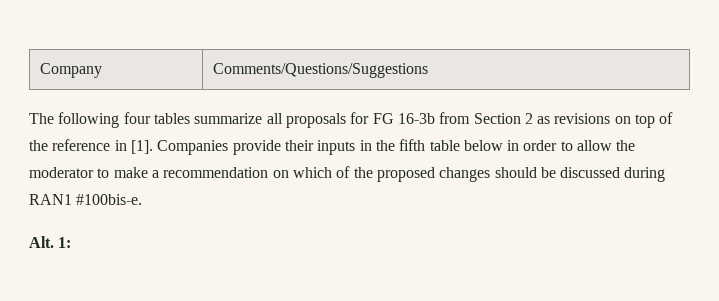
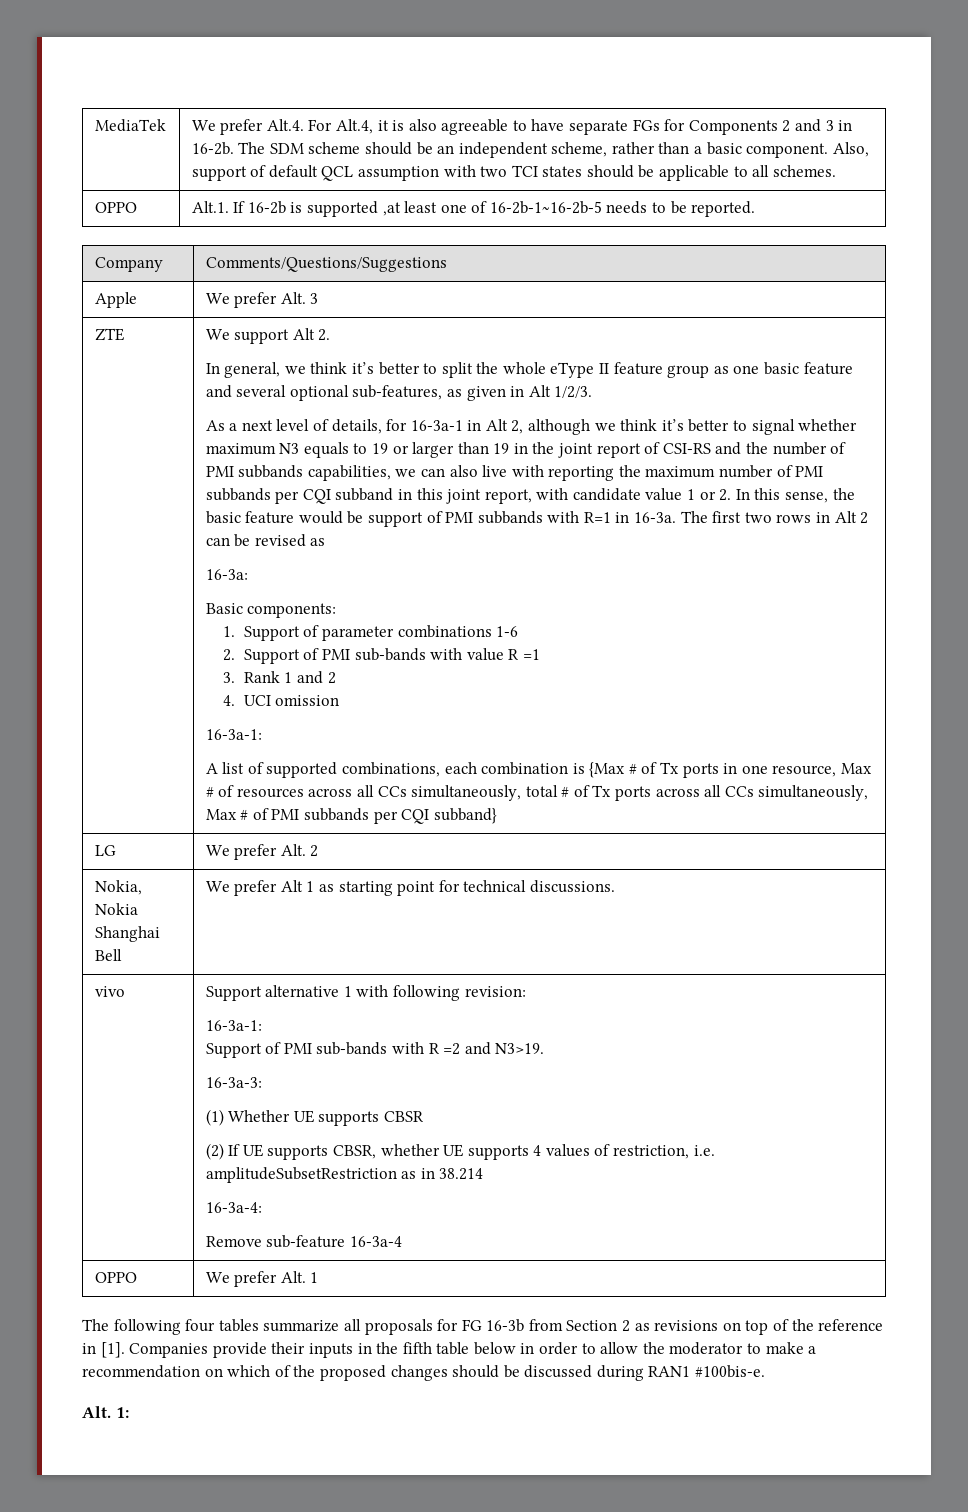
+ MediaTek | We prefer Alt.4. For Alt.4, it is also agreeable to have separate FGs for Components 2 and 3 in 16-2b. The SDM scheme should be an independent scheme, rather than a basic component. Also, support of default QCL assumption with two TCI states should be applicable to all schemes.
+ OPPO | Alt.1. If 16-2b is supported ,at least one of 16-2b-1~16-2b-5 needs to be reported.
  Company | Comments/Questions/Suggestions
+ Apple | We prefer Alt. 3
+ ZTE | We support Alt 2.
+ In general, we think it’s better to split the whole eType II feature group as one basic feature and several optional sub-features, as given in Alt 1/2/3.
+ As a next level of details, for 16-3a-1 in Alt 2, although we think it’s better to signal whether maximum N3 equals to 19 or larger than 19 in the joint report of CSI-RS and the number of PMI subbands capabilities, we can also live with reporting the maximum number of PMI subbands per CQI subband in this joint report, with candidate value 1 or 2. In this sense, the basic feature would be support of PMI subbands with R=1 in 16-3a. The first two rows in Alt 2 can be revised as
+ 16-3a:
+ Basic components:
+ 1. Support of parameter combinations 1-6
+ 2. Support of PMI sub-bands with value R =1
+ 3. Rank 1 and 2
+ 4. UCI omission
+ 16-3a-1:
+ A list of supported combinations, each combination is {Max # of Tx ports in one resource, Max # of resources across all CCs simultaneously, total # of Tx ports across all CCs simultaneously, Max # of PMI subbands per CQI subband}
+ LG | We prefer Alt. 2
+ Nokia, Nokia Shanghai Bell | We prefer Alt 1 as starting point for technical discussions.
+ vivo | Support alternative 1 with following revision:
+ 16-3a-1:
+ Support of PMI sub-bands with R =2 and N3>19.
+ 16-3a-3:
+ (1) Whether UE supports CBSR
+ (2) If UE supports CBSR, whether UE supports 4 values of restriction, i.e. amplitudeSubsetRestriction as in 38.214
+ 16-3a-4:
+ Remove sub-feature 16-3a-4
+ OPPO | We prefer Alt. 1

